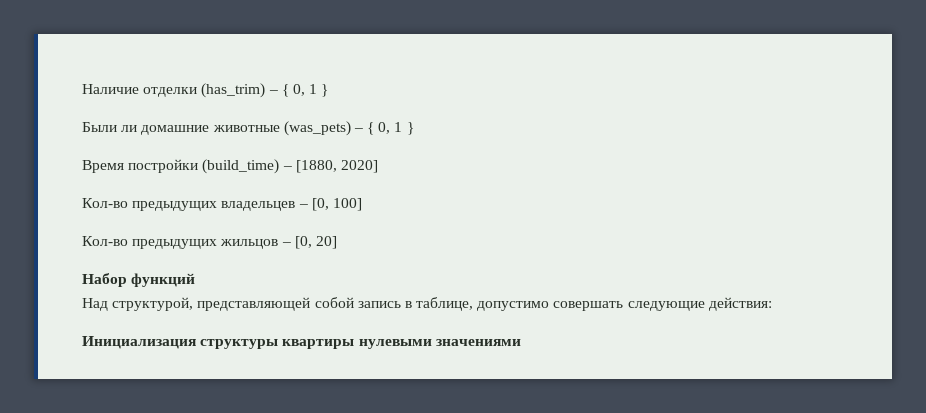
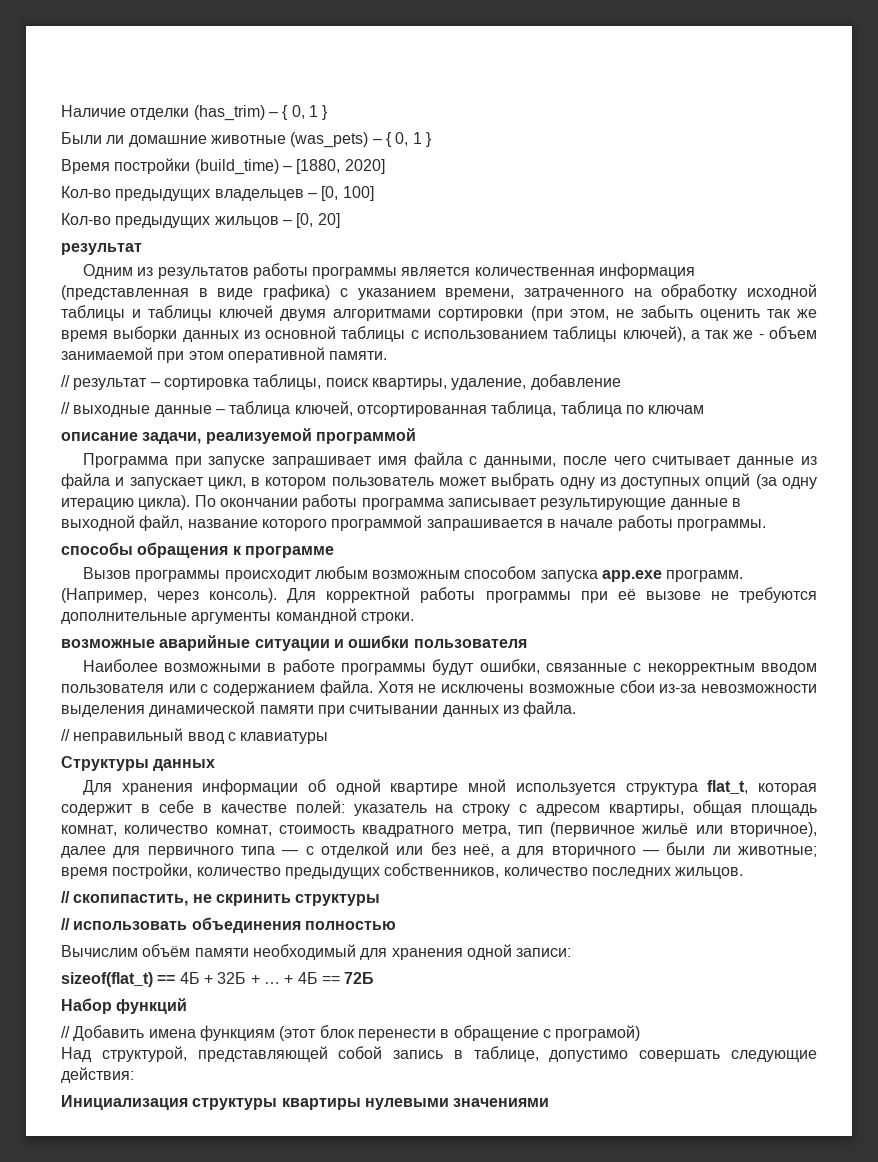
  Кол-во предыдущих жильцов – [0, 20]
+ результат
+ Одним из результатов работы программы является количественная информация (представленная в виде графика) с указанием времени, затраченного на обработку исходной таблицы и таблицы ключей двумя алгоритмами сортировки (при этом, не забыть оценить так же время выборки данных из основной таблицы с использованием таблицы ключей), а так же - объем занимаемой при этом оперативной памяти.
+ // результат – сортировка таблицы, поиск квартиры, удаление, добавление
+ // выходные данные – таблица ключей, отсортированная таблица, таблица по ключам
+ описание задачи, реализуемой программой
+ Программа при запуске запрашивает имя файла с данными, после чего считывает данные из файла и запускает цикл, в котором пользователь может выбрать одну из доступных опций (за одну итерацию цикла). По окончании работы программа записывает результирующие данные в выходной файл, название которого программой запрашивается в начале работы программы.
+ способы обращения к программе
+ Вызов программы происходит любым возможным способом запуска app.ехе программ. (Например, через консоль). Для корректной работы программы при её вызове не требуются дополнительные аргументы командной строки.
+ возможные аварийные ситуации и ошибки пользователя
+ Наиболее возможными в работе программы будут ошибки, связанные с некорректным вводом пользователя или с содержанием файла. Хотя не исключены возможные сбои из-за невозможности выделения динамической памяти при считывании данных из файла.
+ // неправильный ввод с клавиатуры
+ Структуры данных
+ Для хранения информации об одной квартире мной используется структура flat_t, которая содержит в себе в качестве полей: указатель на строку с адресом квартиры, общая площадь комнат, количество комнат, стоимость квадратного метра, тип (первичное жильё или вторичное), далее для первичного типа — с отделкой или без неё, а для вторичного — были ли животные; время постройки, количество предыдущих собственников, количество последних жильцов.
+ // скопипастить, не скринить структуры
+ // использовать объединения полностью
+ Вычислим объём памяти необходимый для хранения одной записи:
+ sizeof(flat_t) == 4Б + 32Б + … + 4Б == 72Б
  Набор функций
+ // Добавить имена функциям (этот блок перенести в обращение с програмой)

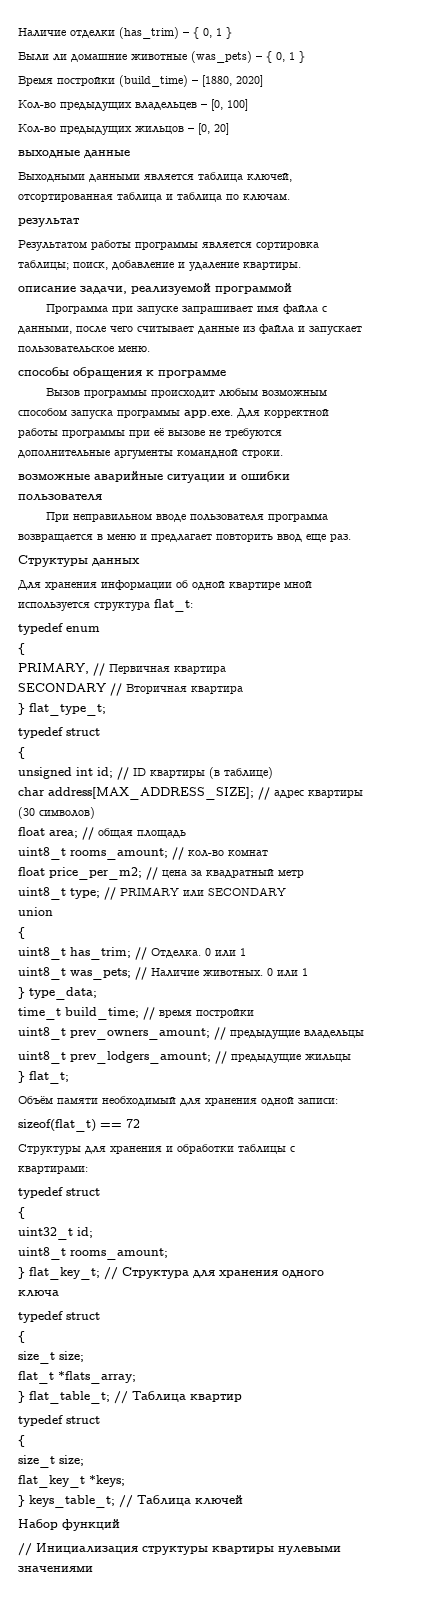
  Кол-во предыдущих жильцов – [0, 20]
+ выходные данные
+ Выходными данными является таблица ключей, отсортированная таблица и таблица по ключам.
  результат
- Одним из результатов работы программы является количественная информация (представленная в виде графика) с указанием времени, затраченного на обработку исходной таблицы и таблицы ключей двумя алгоритмами сортировки (при этом, не забыть оценить так же время выборки данных из основной таблицы с использованием таблицы ключей), а так же - объем занимаемой при этом оперативной памяти.
- // результат – сортировка таблицы, поиск квартиры, удаление, добавление
- // выходные данные – таблица ключей, отсортированная таблица, таблица по ключам
+ Результатом работы программы является сортировка таблицы; поиск, добавление и удаление квартиры.
- Программа при запуске запрашивает имя файла с данными, после чего считывает данные из файла и запускает цикл, в котором пользователь может выбрать одну из доступных опций (за одну итерацию цикла). По окончании работы программа записывает результирующие данные в выходной файл, название которого программой запрашивается в начале работы программы.
+ Программа при запуске запрашивает имя файла с данными, после чего считывает данные из файла и запускает пользовательское меню.
- Вызов программы происходит любым возможным способом запуска app.ехе программ. (Например, через консоль). Для корректной работы программы при её вызове не требуются дополнительные аргументы командной строки.
+ Вызов программы происходит любым возможным способом запуска программы app.ехе. Для корректной работы программы при её вызове не требуются дополнительные аргументы командной строки.
- Наиболее возможными в работе программы будут ошибки, связанные с некорректным вводом пользователя или с содержанием файла. Хотя не исключены возможные сбои из-за невозможности выделения динамической памяти при считывании данных из файла.
- // неправильный ввод с клавиатуры
+ При неправильном вводе пользователя программа возвращается в меню и предлагает повторить ввод еще раз.
- Для хранения информации об одной квартире мной используется структура flat_t, которая содержит в себе в качестве полей: указатель на строку с адресом квартиры, общая площадь комнат, количество комнат, стоимость квадратного метра, тип (первичное жильё или вторичное), далее для первичного типа — с отделкой или без неё, а для вторичного — были ли животные; время постройки, количество предыдущих собственников, количество последних жильцов.
- // скопипастить, не скринить структуры
- // использовать объединения полностью
- Вычислим объём памяти необходимый для хранения одной записи:
+ Для хранения информации об одной квартире мной используется структура flat_t:
+ typedef enum
+ {
+ PRIMARY, // Первичная квартира
+ SECONDARY // Вторичная квартира
+ } flat_type_t;
+ typedef struct
+ {
+ unsigned int id; // ID квартиры (в таблице)
+ char address[MAX_ADDRESS_SIZE]; // адрес квартиры (30 символов)
+ float area; // общая площадь
+ uint8_t rooms_amount; // кол-во комнат
+ float price_per_m2; // цена за квадратный метр
+ uint8_t type; // PRIMARY или SECONDARY
+ union
+ {
+ uint8_t has_trim; // Отделка. 0 или 1
+ uint8_t was_pets; // Наличие животных. 0 или 1
+ } type_data;
+ time_t build_time; // время постройки
+ uint8_t prev_owners_amount; // предыдущие владельцы
+ uint8_t prev_lodgers_amount; // предыдущие жильцы
+ } flat_t;
+ Объём памяти необходимый для хранения одной записи:
- sizeof(flat_t) == 4Б + 32Б + … + 4Б == 72Б
+ sizeof(flat_t) == 72
+ Структуры для хранения и обработки таблицы с квартирами:
+ typedef struct
+ {
+ uint32_t id;
+ uint8_t rooms_amount;
+ } flat_key_t; // Структура для хранения одного ключа
+ typedef struct
+ {
+ size_t size;
+ flat_t *flats_array;
+ } flat_table_t; // Таблица квартир
+ typedef struct
+ {
+ size_t size;
+ flat_key_t *keys;
+ } keys_table_t; // Таблица ключей
  Набор функций
- // Добавить имена функциям (этот блок перенести в обращение с програмой)
- Над структурой, представляющей собой запись в таблице, допустимо совершать следующие действия:
- Инициализация структуры квартиры нулевыми значениями
+ // Инициализация структуры квартиры нулевыми значениями

